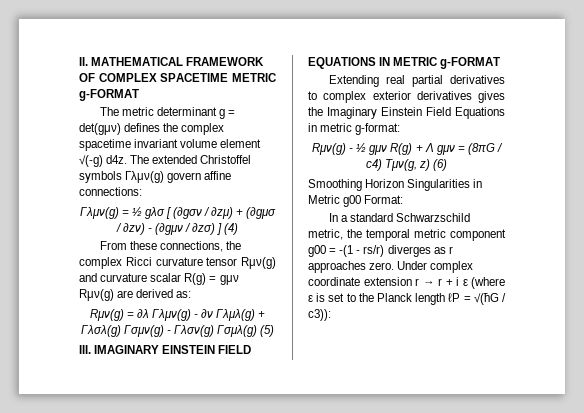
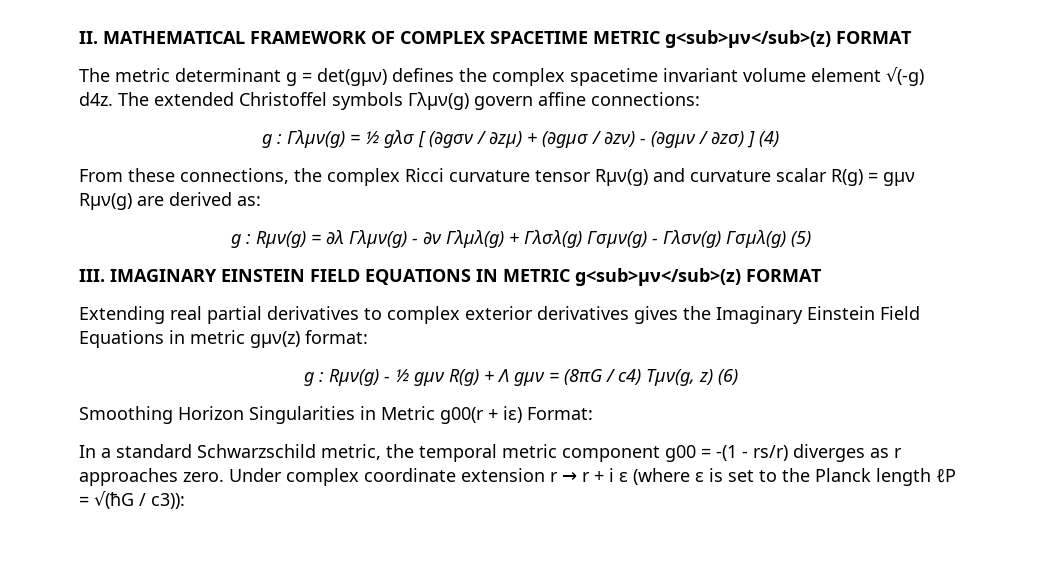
- II. MATHEMATICAL FRAMEWORK OF COMPLEX SPACETIME METRIC g-FORMAT
+ II. MATHEMATICAL FRAMEWORK OF COMPLEX SPACETIME METRIC g<sub>μν</sub>(z) FORMAT
- Γλμν(g) = ½ gλσ [ (∂gσν / ∂zμ) + (∂gμσ / ∂zν) - (∂gμν / ∂zσ) ] (4)
+ g : Γλμν(g) = ½ gλσ [ (∂gσν / ∂zμ) + (∂gμσ / ∂zν) - (∂gμν / ∂zσ) ] (4)
- Rμν(g) = ∂λ Γλμν(g) - ∂ν Γλμλ(g) + Γλσλ(g) Γσμν(g) - Γλσν(g) Γσμλ(g) (5)
+ g : Rμν(g) = ∂λ Γλμν(g) - ∂ν Γλμλ(g) + Γλσλ(g) Γσμν(g) - Γλσν(g) Γσμλ(g) (5)
- III. IMAGINARY EINSTEIN FIELD EQUATIONS IN METRIC g-FORMAT
+ III. IMAGINARY EINSTEIN FIELD EQUATIONS IN METRIC g<sub>μν</sub>(z) FORMAT
- Extending real partial derivatives to complex exterior derivatives gives the Imaginary Einstein Field Equations in metric g-format:
- Rμν(g) - ½ gμν R(g) + Λ gμν = (8πG / c4) Tμν(g, z) (6)
+ Extending real partial derivatives to complex exterior derivatives gives the Imaginary Einstein Field Equations in metric gμν(z) format:
+ g : Rμν(g) - ½ gμν R(g) + Λ gμν = (8πG / c4) Tμν(g, z) (6)
- Smoothing Horizon Singularities in Metric g00 Format:
+ Smoothing Horizon Singularities in Metric g00(r + iε) Format:

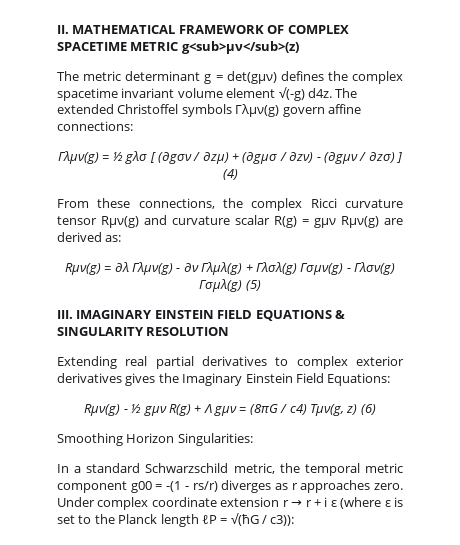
- II. MATHEMATICAL FRAMEWORK OF COMPLEX SPACETIME METRIC g<sub>μν</sub>(z) FORMAT
+ II. MATHEMATICAL FRAMEWORK OF COMPLEX SPACETIME METRIC g<sub>μν</sub>(z)
- g : Γλμν(g) = ½ gλσ [ (∂gσν / ∂zμ) + (∂gμσ / ∂zν) - (∂gμν / ∂zσ) ] (4)
+ Γλμν(g) = ½ gλσ [ (∂gσν / ∂zμ) + (∂gμσ / ∂zν) - (∂gμν / ∂zσ) ] (4)
- g : Rμν(g) = ∂λ Γλμν(g) - ∂ν Γλμλ(g) + Γλσλ(g) Γσμν(g) - Γλσν(g) Γσμλ(g) (5)
+ Rμν(g) = ∂λ Γλμν(g) - ∂ν Γλμλ(g) + Γλσλ(g) Γσμν(g) - Γλσν(g) Γσμλ(g) (5)
- III. IMAGINARY EINSTEIN FIELD EQUATIONS IN METRIC g<sub>μν</sub>(z) FORMAT
+ III. IMAGINARY EINSTEIN FIELD EQUATIONS & SINGULARITY RESOLUTION
- Extending real partial derivatives to complex exterior derivatives gives the Imaginary Einstein Field Equations in metric gμν(z) format:
- g : Rμν(g) - ½ gμν R(g) + Λ gμν = (8πG / c4) Tμν(g, z) (6)
+ Extending real partial derivatives to complex exterior derivatives gives the Imaginary Einstein Field Equations:
+ Rμν(g) - ½ gμν R(g) + Λ gμν = (8πG / c4) Tμν(g, z) (6)
- Smoothing Horizon Singularities in Metric g00(r + iε) Format:
+ Smoothing Horizon Singularities:

